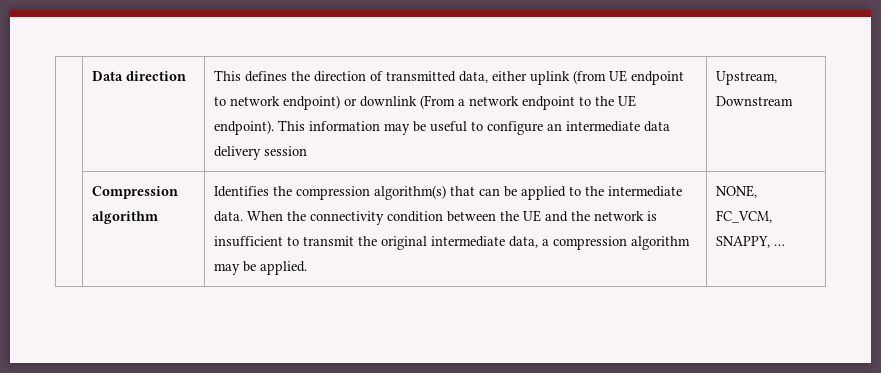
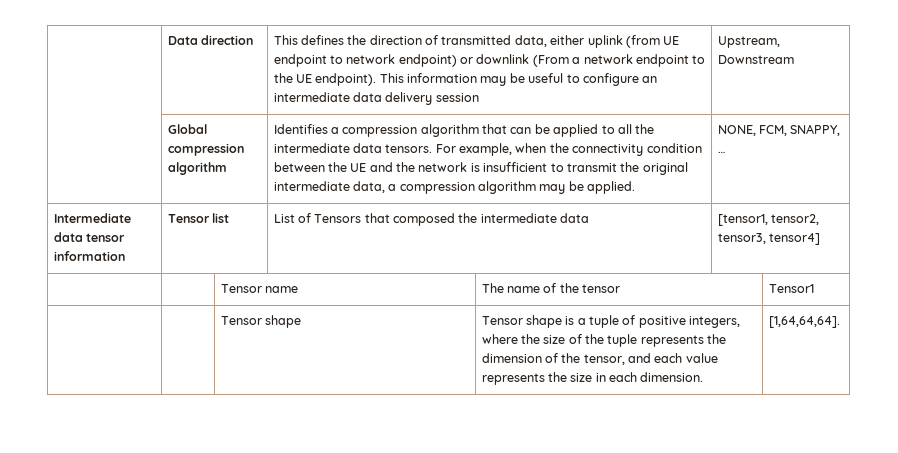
- Compression algorithm
+ Global compression algorithm
- Identifies the compression algorithm(s) that can be applied to the intermediate data. When the connectivity condition between the UE and the network is insufficient to transmit the original intermediate data, a compression algorithm may be applied.
+ Identifies a compression algorithm that can be applied to all the intermediate data tensors. For example, when the connectivity condition between the UE and the network is insufficient to transmit the original intermediate data, a compression algorithm may be applied.
- NONE, FC_VCM, SNAPPY, …
+ NONE, FCM, SNAPPY, …
+ Intermediate data tensor information | Tensor list | List of Tensors that composed the intermediate data | [tensor1, tensor2, tensor3, tensor4]
+ | | Tensor name | The name of the tensor | Tensor1
+ | | Tensor shape | Tensor shape is a tuple of positive integers, where the size of the tuple represents the dimension of the tensor, and each value represents the size in each dimension. | [1,64,64,64].

